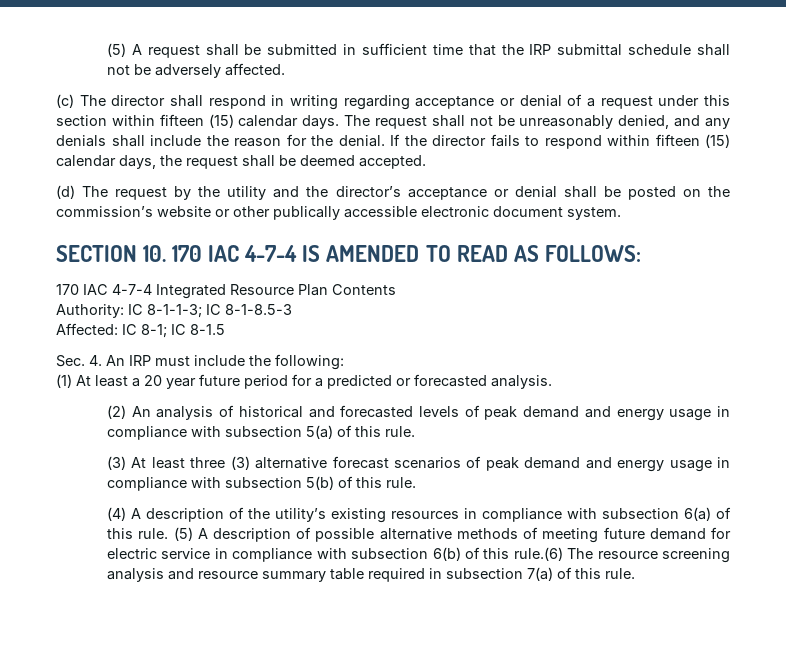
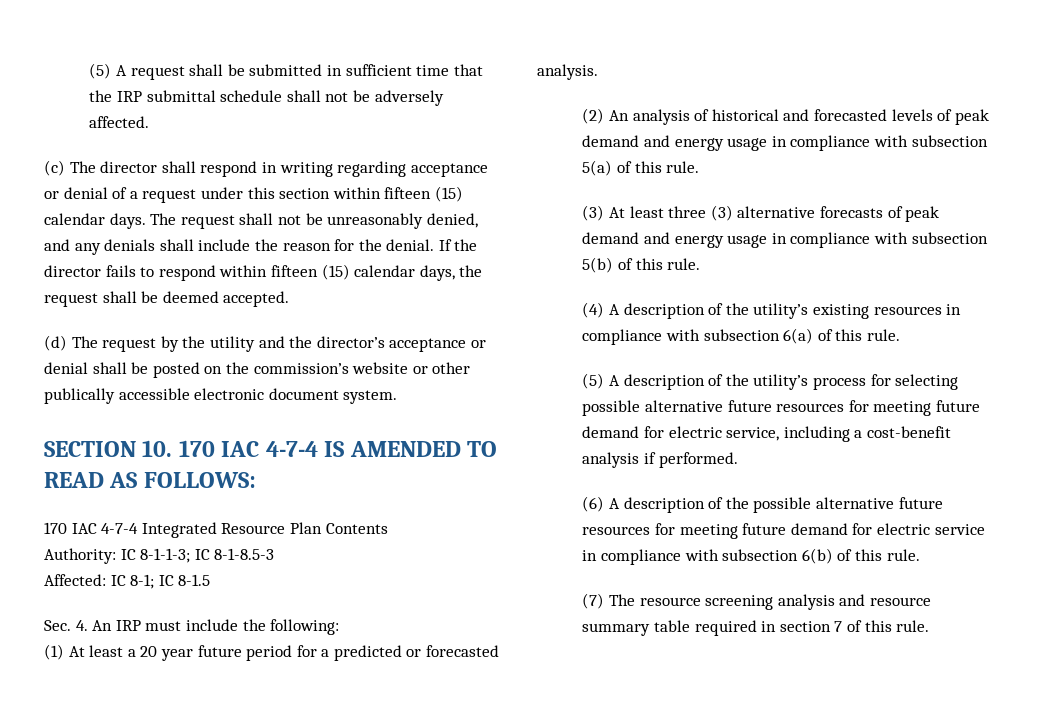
- (3) At least three (3) alternative forecast scenarios of peak demand and energy usage in compliance with subsection 5(b) of this rule.
+ (3) At least three (3) alternative forecasts of peak demand and energy usage in compliance with subsection 5(b) of this rule.
- (4) A description of the utility’s existing resources in compliance with subsection 6(a) of this rule. (5) A description of possible alternative methods of meeting future demand for electric service in compliance with subsection 6(b) of this rule.(6) The resource screening analysis and resource summary table required in subsection 7(a) of this rule.
+ (4) A description of the utility’s existing resources in compliance with subsection 6(a) of this rule.
+ (5) A description of the utility’s process for selecting possible alternative future resources for meeting future demand for electric service, including a cost-benefit analysis if performed.
+ (6) A description of the possible alternative future resources for meeting future demand for electric service in compliance with subsection 6(b) of this rule.
+ (7) The resource screening analysis and resource summary table required in section 7 of this rule.

